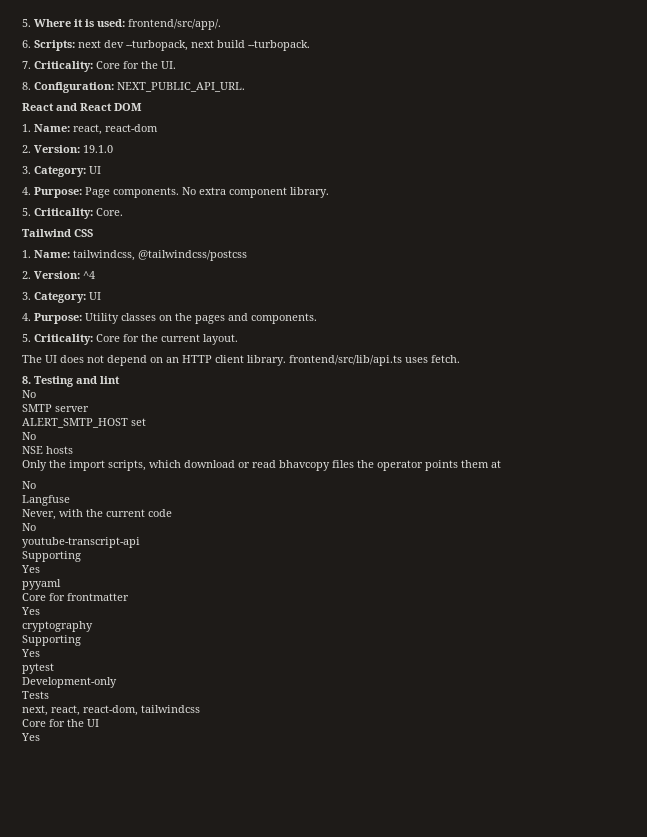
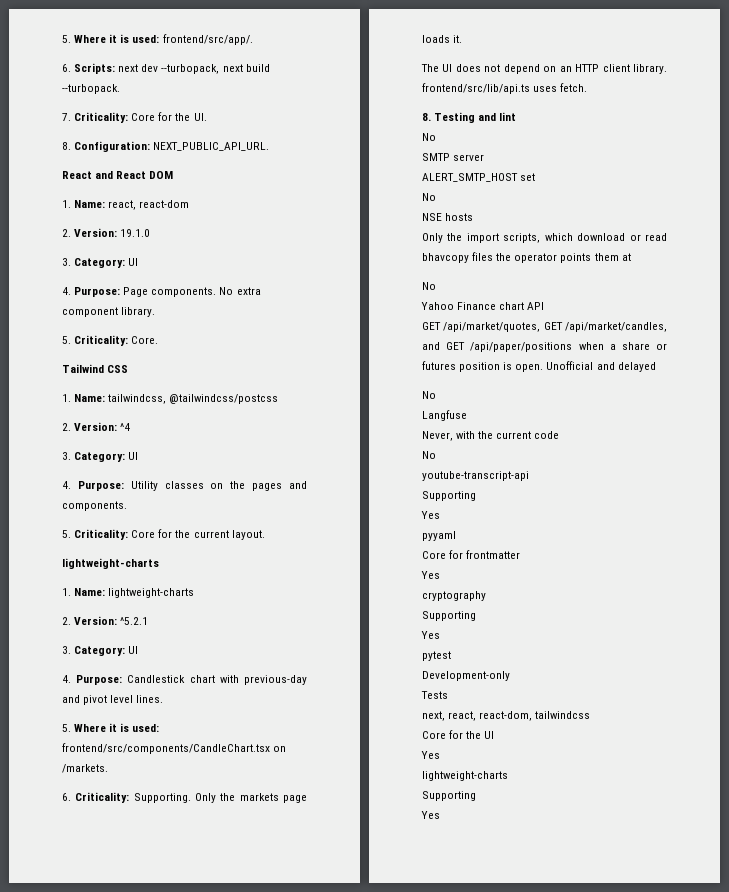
  5. Criticality: Core for the current layout.
+ lightweight-charts
+ 1. Name: lightweight-charts
+ 2. Version: ^5.2.1
+ 3. Category: UI
+ 4. Purpose: Candlestick chart with previous-day and pivot level lines.
+ 5. Where it is used: frontend/src/components/CandleChart.tsx on /markets.
+ 6. Criticality: Supporting. Only the markets page loads it.
+ Yahoo Finance chart API
+ GET /api/market/quotes, GET /api/market/candles, and GET /api/paper/positions when a share or futures position is open. Unofficial and delayed
+ No
  Core for the UI
+ Yes
+ lightweight-charts
+ Supporting

